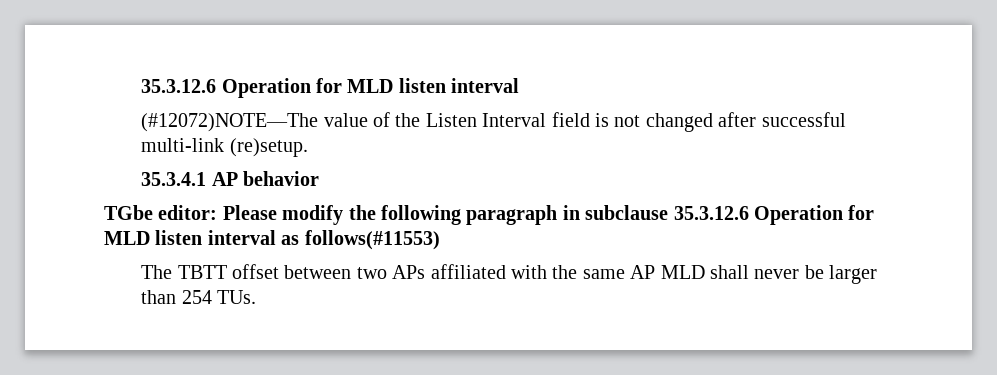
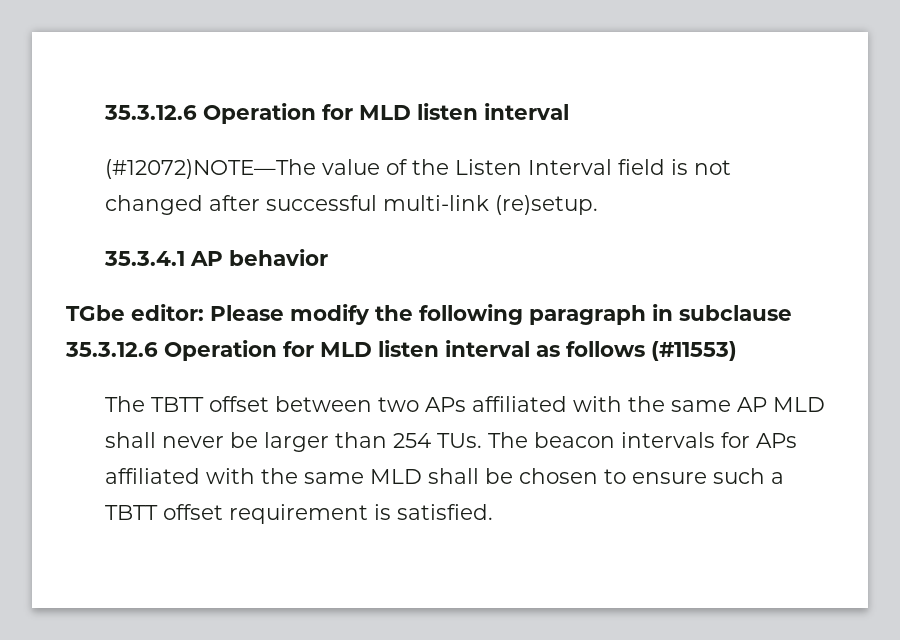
- TGbe editor: Please modify the following paragraph in subclause 35.3.12.6 Operation for MLD listen interval as follows(#11553)
+ TGbe editor: Please modify the following paragraph in subclause 35.3.12.6 Operation for MLD listen interval as follows (#11553)
- The TBTT offset between two APs affiliated with the same AP MLD shall never be larger than 254 TUs.
+ The TBTT offset between two APs affiliated with the same AP MLD shall never be larger than 254 TUs. The beacon intervals for APs affiliated with the same MLD shall be chosen to ensure such a TBTT offset requirement is satisfied.

